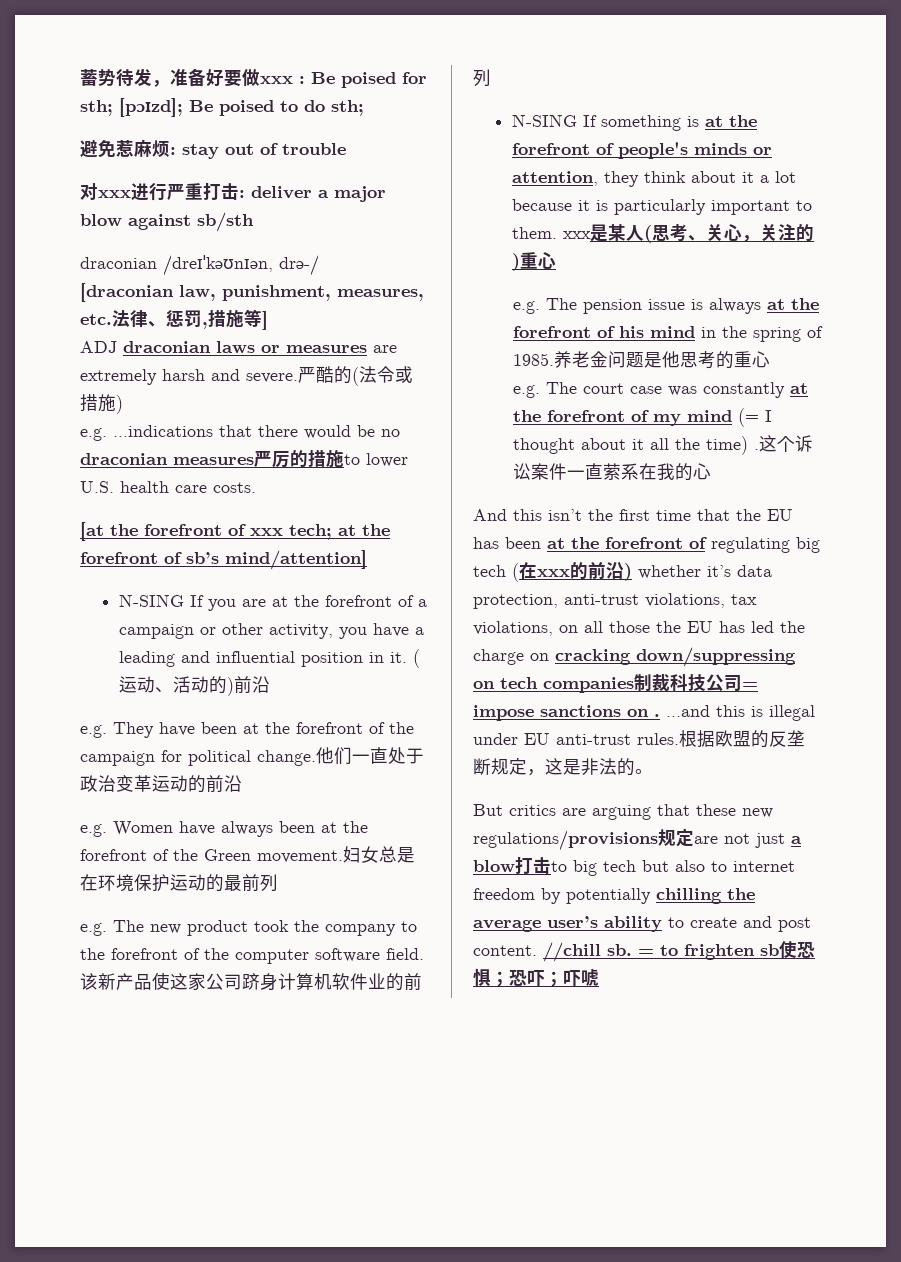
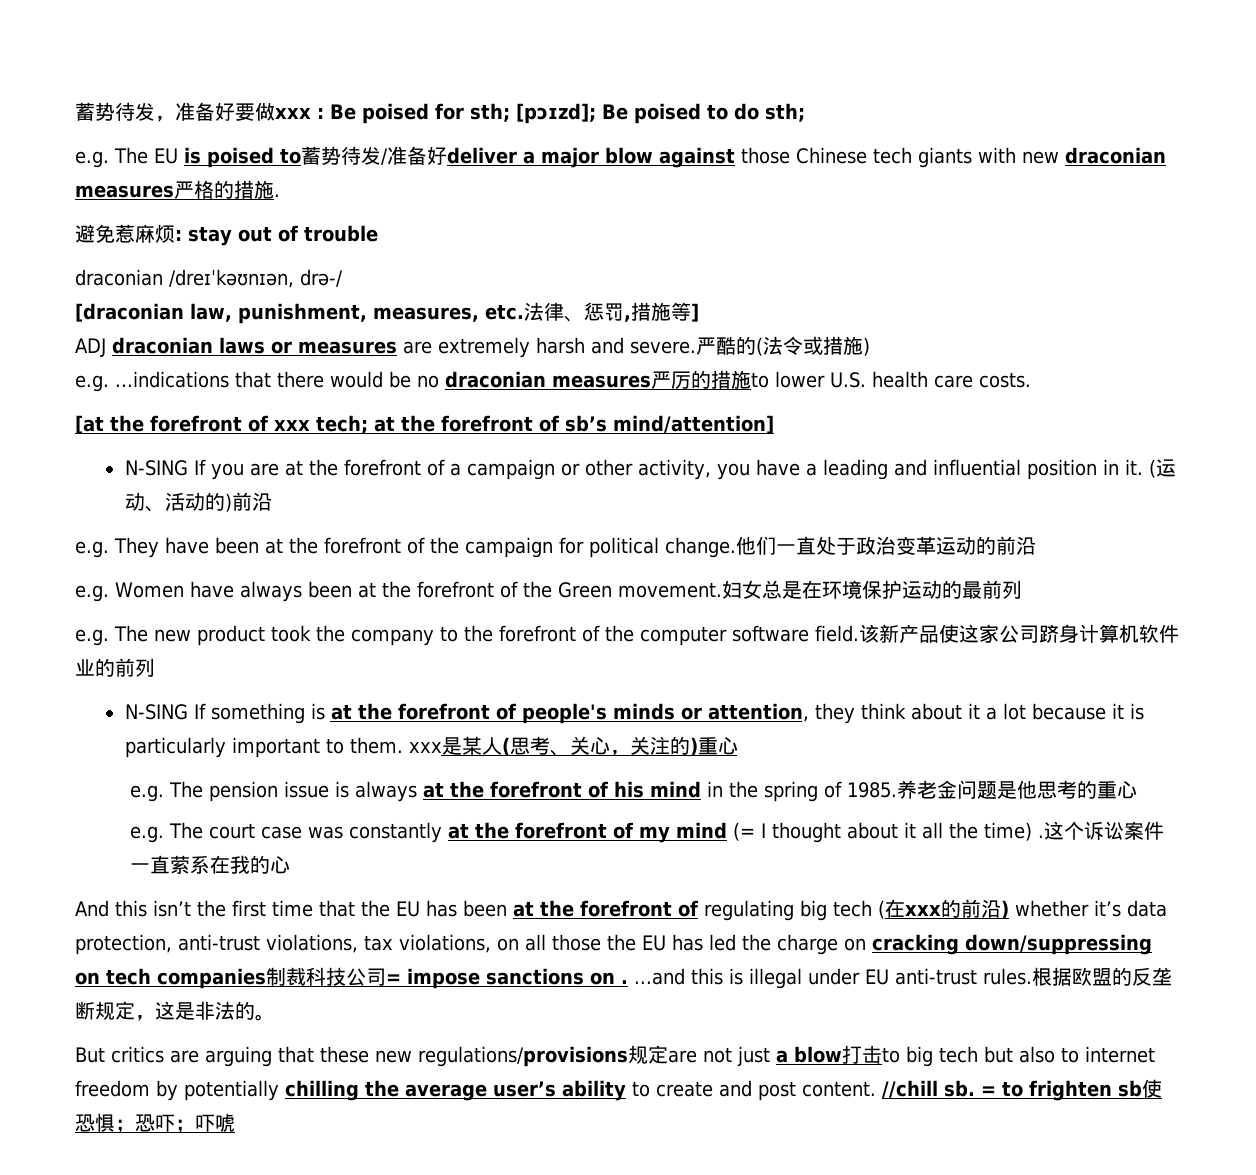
+ e.g. The EU is poised to蓄势待发/准备好deliver a major blow against those Chinese tech giants with new draconian measures严格的措施.
- 对xxx进行严重打击: deliver a major blow against sb/sth

